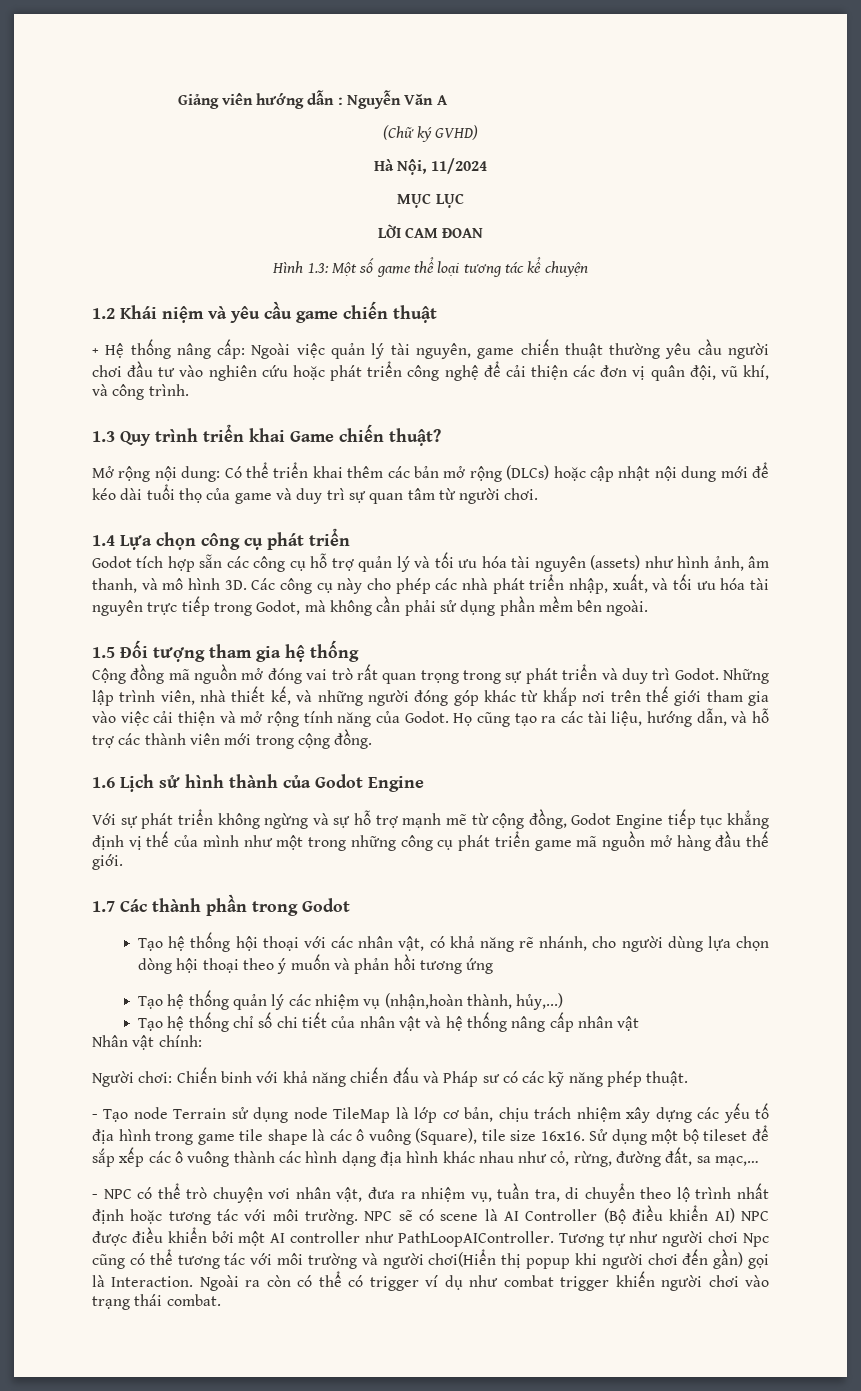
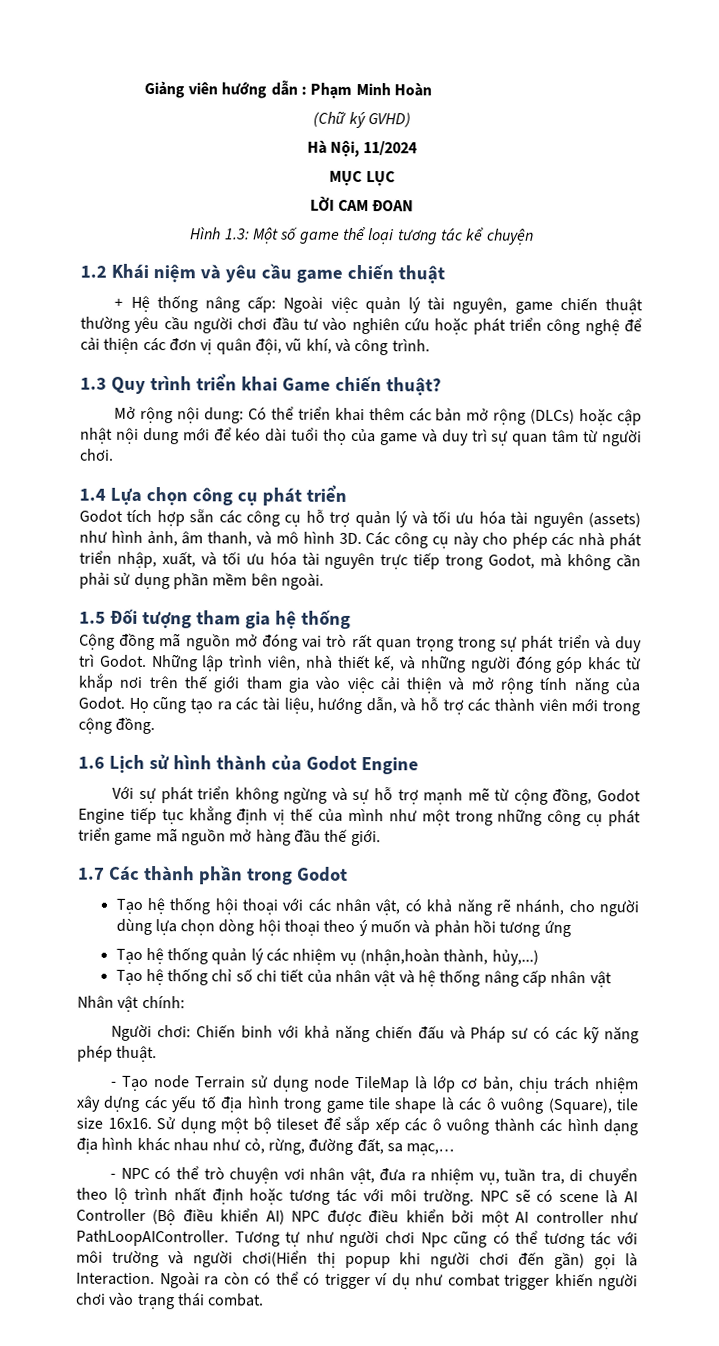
- Giảng viên hướng dẫn : Nguyễn Văn A
+ Giảng viên hướng dẫn : Phạm Minh Hoàn

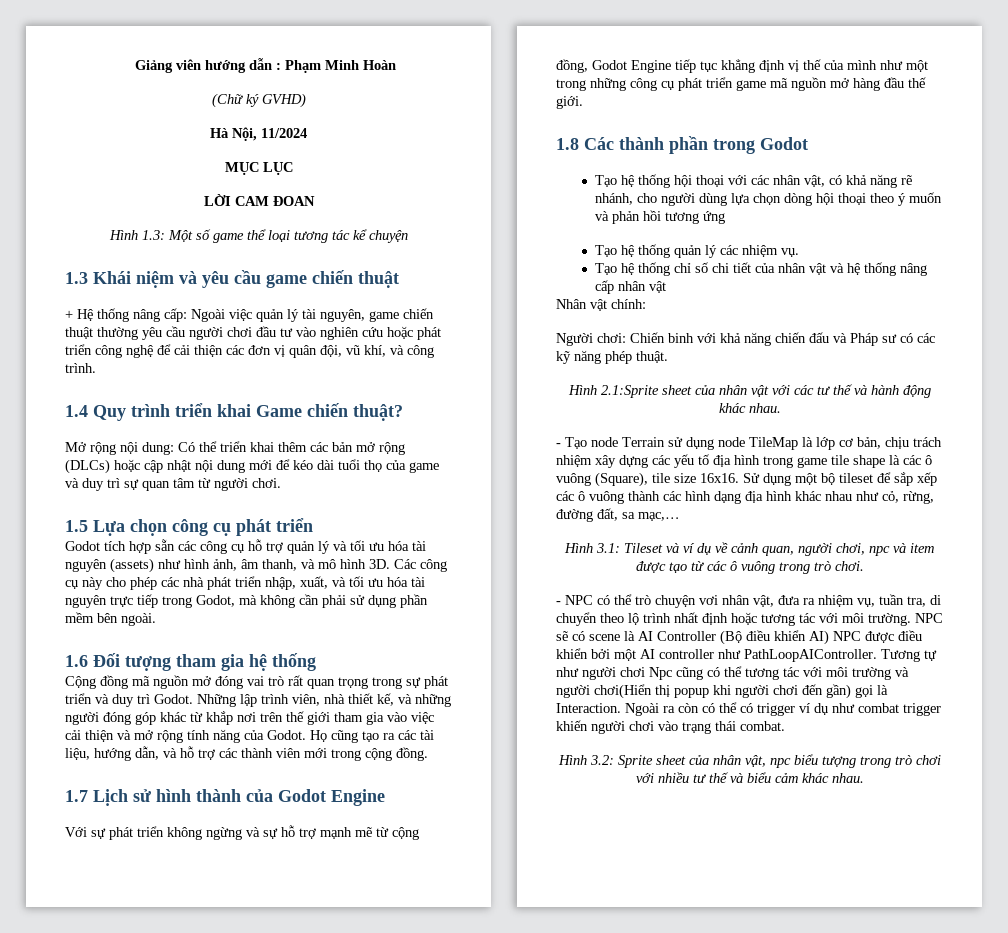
- 1.2 Khái niệm và yêu cầu game chiến thuật
+ 1.3 Khái niệm và yêu cầu game chiến thuật
- 1.3 Quy trình triển khai Game chiến thuật?
+ 1.4 Quy trình triển khai Game chiến thuật?
- 1.4 Lựa chọn công cụ phát triển
+ 1.5 Lựa chọn công cụ phát triển
- 1.5 Đối tượng tham gia hệ thống
+ 1.6 Đối tượng tham gia hệ thống
- 1.6 Lịch sử hình thành của Godot Engine
+ 1.7 Lịch sử hình thành của Godot Engine
- 1.7 Các thành phần trong Godot
+ 1.8 Các thành phần trong Godot
- Tạo hệ thống quản lý các nhiệm vụ (nhận,hoàn thành, hủy,...)
+ Tạo hệ thống quản lý các nhiệm vụ.
+ Hình 2.1:Sprite sheet của nhân vật với các tư thế và hành động khác nhau.
+ Hình 3.1: Tileset và ví dụ về cảnh quan, người chơi, npc và item được tạo từ các ô vuông trong trò chơi.
+ Hình 3.2: Sprite sheet của nhân vật, npc biểu tượng trong trò chơi với nhiều tư thế và biểu cảm khác nhau.

